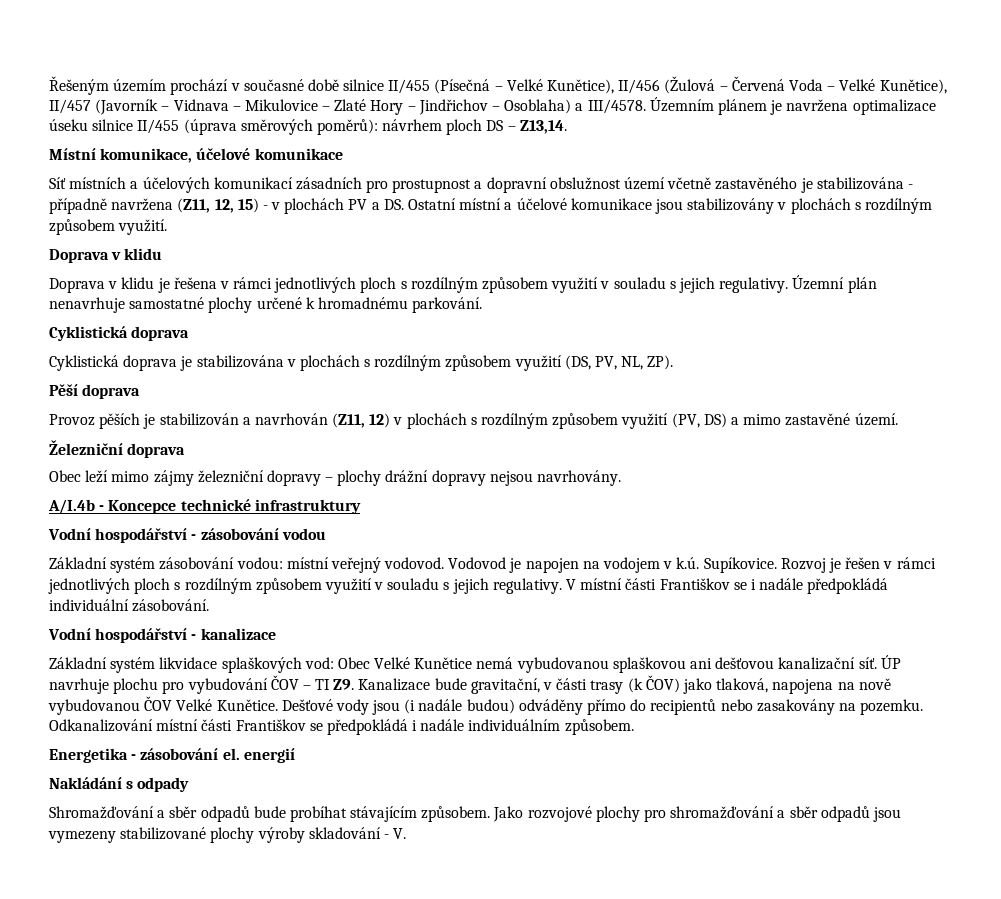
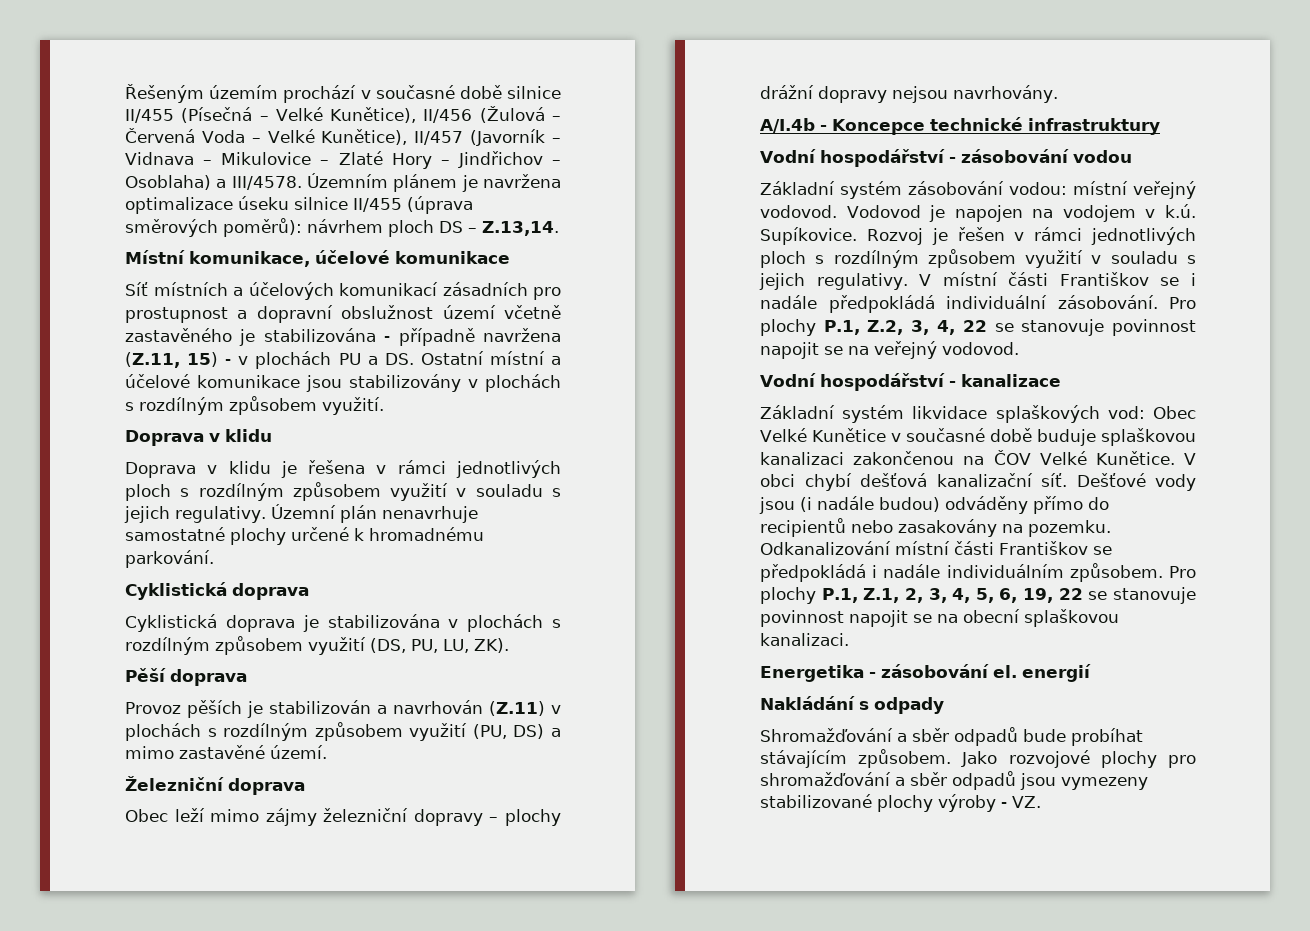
- Územním plánem je navržena optimalizace úseku silnice II/455 (úprava směrových poměrů): návrhem ploch DS – Z13,14.
+ Územním plánem je navržena optimalizace úseku silnice II/455 (úprava směrových poměrů): návrhem ploch DS – Z.13,14.
- Síť místních a účelových komunikací zásadních pro prostupnost a dopravní obslužnost území včetně zastavěného je stabilizována - případně navržena (Z11, 12, 15) - v plochách PV a DS. Ostatní místní a účelové komunikace jsou stabilizovány v plochách s rozdílným způsobem využití.
+ Síť místních a účelových komunikací zásadních pro prostupnost a dopravní obslužnost území včetně zastavěného je stabilizována - případně navržena (Z.11, 15) - v plochách PU a DS. Ostatní místní a účelové komunikace jsou stabilizovány v plochách s rozdílným způsobem využití.
- Cyklistická doprava je stabilizována v plochách s rozdílným způsobem využití (DS, PV, NL, ZP).
+ Cyklistická doprava je stabilizována v plochách s rozdílným způsobem využití (DS, PU, LU, ZK).
- Provoz pěších je stabilizován a navrhován (Z11, 12) v plochách s rozdílným způsobem využití (PV, DS) a mimo zastavěné území.
+ Provoz pěších je stabilizován a navrhován (Z.11) v plochách s rozdílným způsobem využití (PU, DS) a mimo zastavěné území.
+ Pro plochy P.1, Z.2, 3, 4, 22 se stanovuje povinnost napojit se na veřejný vodovod.
- Základní systém likvidace splaškových vod: Obec Velké Kunětice nemá vybudovanou splaškovou ani dešťovou kanalizační síť. ÚP navrhuje plochu pro vybudování ČOV – TI Z9. Kanalizace bude gravitační, v části trasy (k ČOV) jako tlaková, napojena na nově vybudovanou ČOV Velké Kunětice.
+ Základní systém likvidace splaškových vod: Obec Velké Kunětice v současné době buduje splaškovou kanalizaci zakončenou na ČOV Velké Kunětice. V obci chybí dešťová kanalizační síť.
+ Pro plochy P.1, Z.1, 2, 3, 4, 5, 6, 19, 22 se stanovuje povinnost napojit se na obecní splaškovou kanalizaci.
- Jako rozvojové plochy pro shromažďování a sběr odpadů jsou vymezeny stabilizované plochy výroby skladování - V.
+ Jako rozvojové plochy pro shromažďování a sběr odpadů jsou vymezeny stabilizované plochy výroby - VZ.

